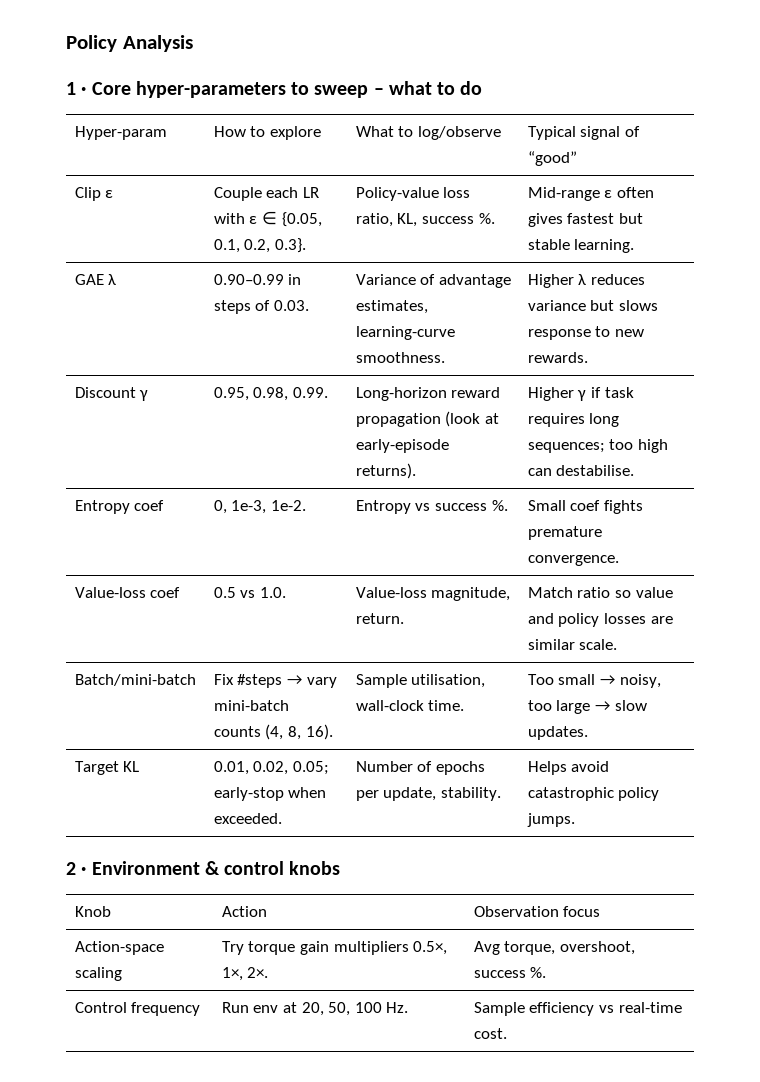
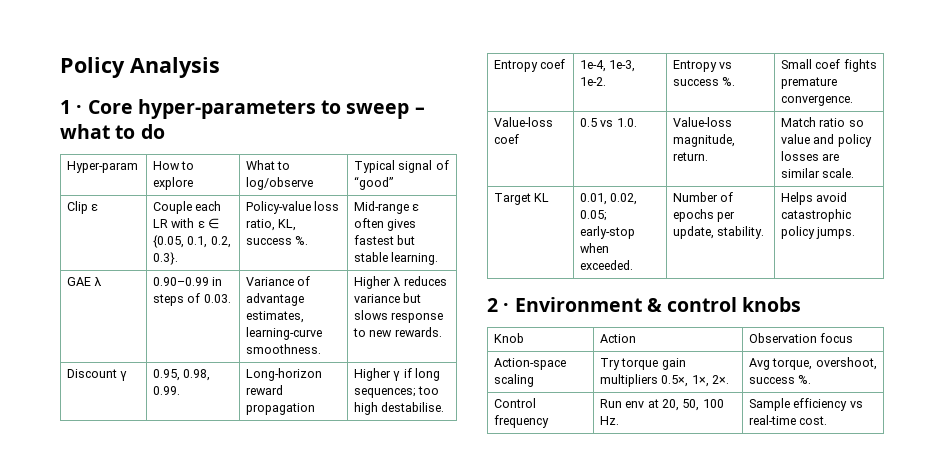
- Discount γ | 0.95, 0.98, 0.99. | Long-horizon reward propagation (look at early-episode returns). | Higher γ if task requires long sequences; too high can destabilise.
+ Discount γ | 0.95, 0.98, 0.99. | Long-horizon reward propagation | Higher γ if long sequences; too high destabilise.
- Entropy coef | 0, 1e-3, 1e-2. | Entropy vs success %. | Small coef fights premature convergence.
+ Entropy coef | 1e-4, 1e-3, 1e-2. | Entropy vs success %. | Small coef fights premature convergence.
- Batch/mini-batch | Fix #steps → vary mini-batch counts (4, 8, 16). | Sample utilisation, wall-clock time. | Too small → noisy, too large → slow updates.

